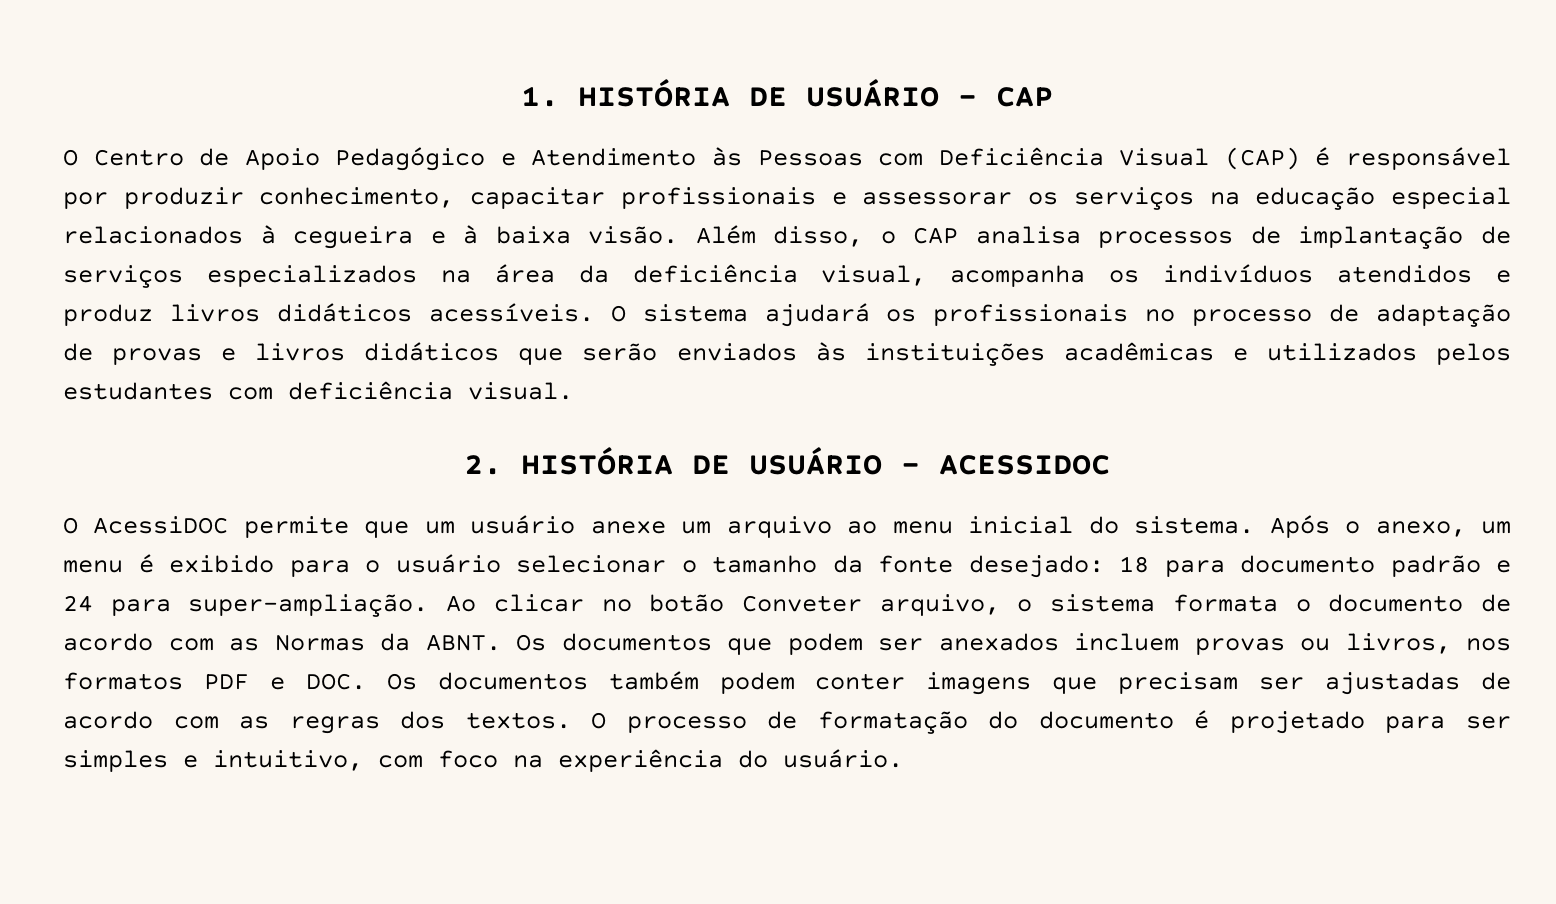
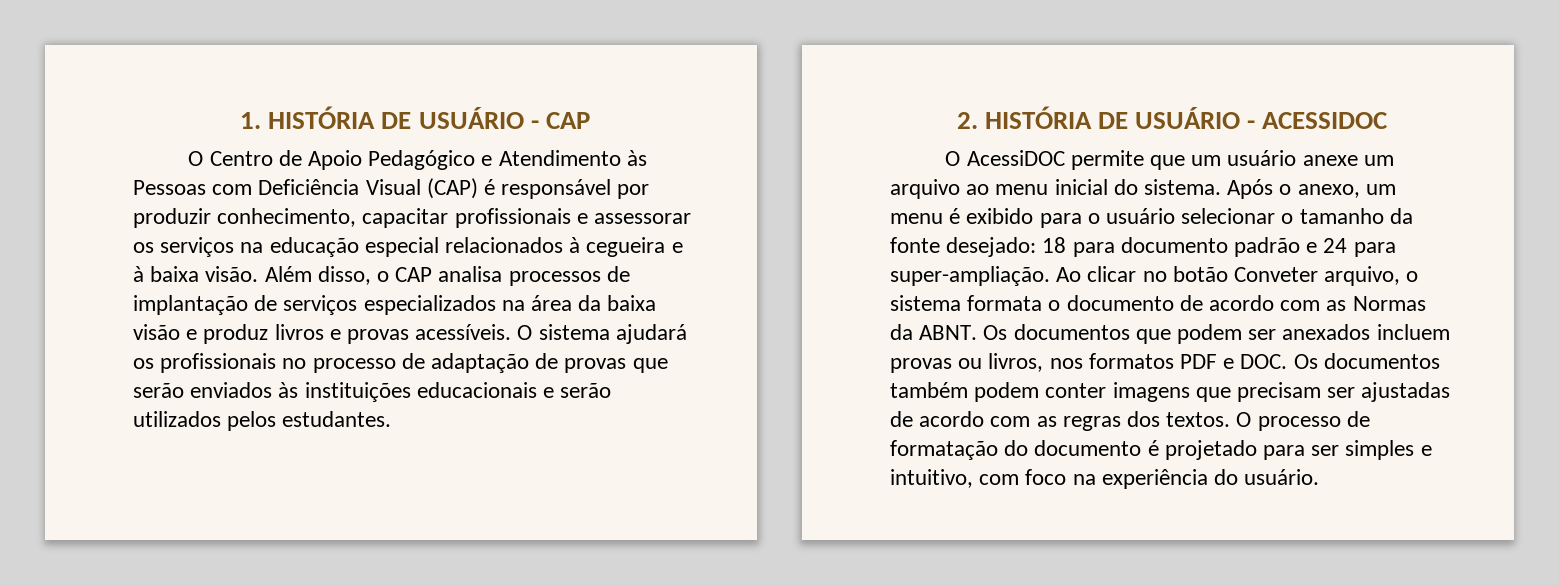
- Além disso, o CAP analisa processos de implantação de serviços especializados na área da deficiência visual, acompanha os indivíduos atendidos e produz livros didáticos acessíveis.
+ Além disso, o CAP analisa processos de implantação de serviços especializados na área da baixa visão e produz livros e provas acessíveis.
- O sistema ajudará os profissionais no processo de adaptação de provas e livros didáticos que serão enviados às instituições acadêmicas e utilizados pelos estudantes com deficiência visual.
+ O sistema ajudará os profissionais no processo de adaptação de provas que serão enviados às instituições educacionais e serão utilizados pelos estudantes.

